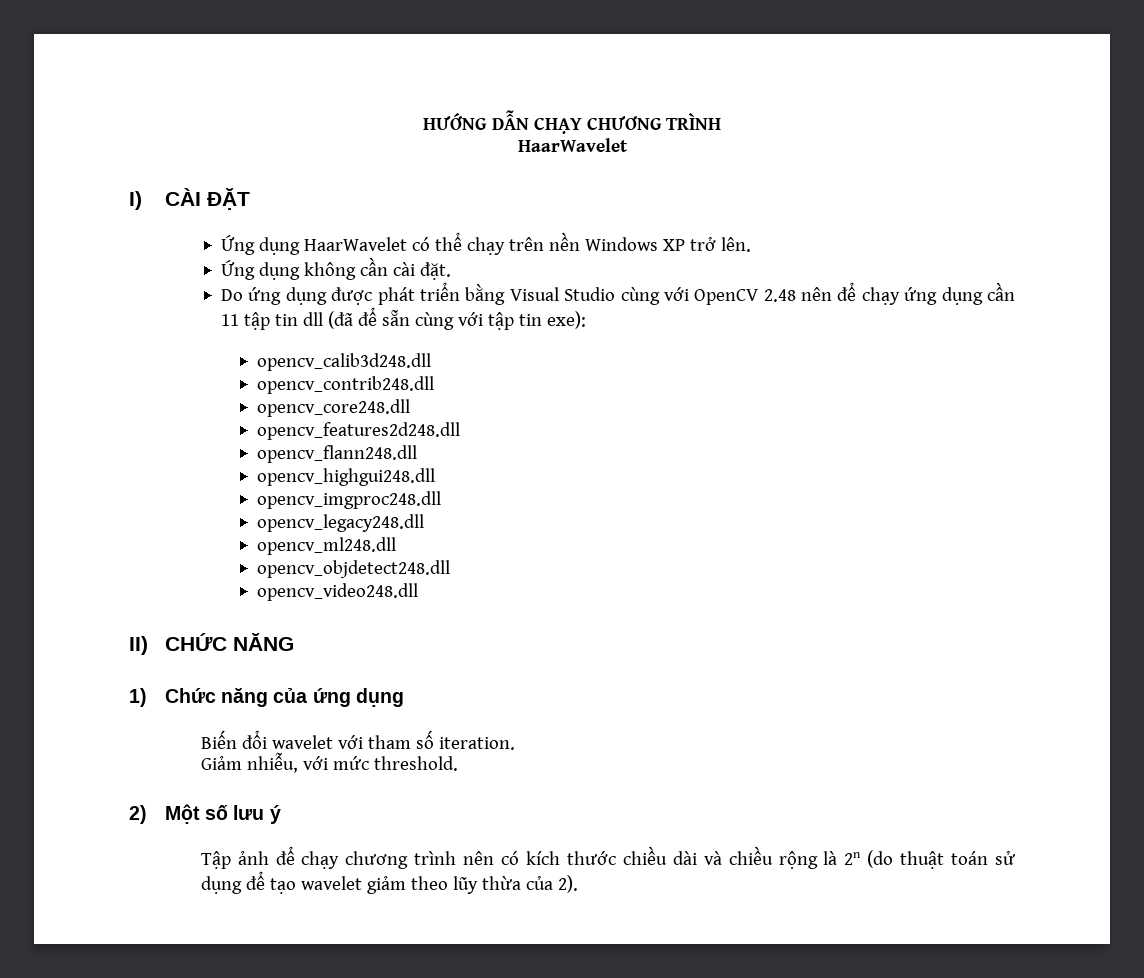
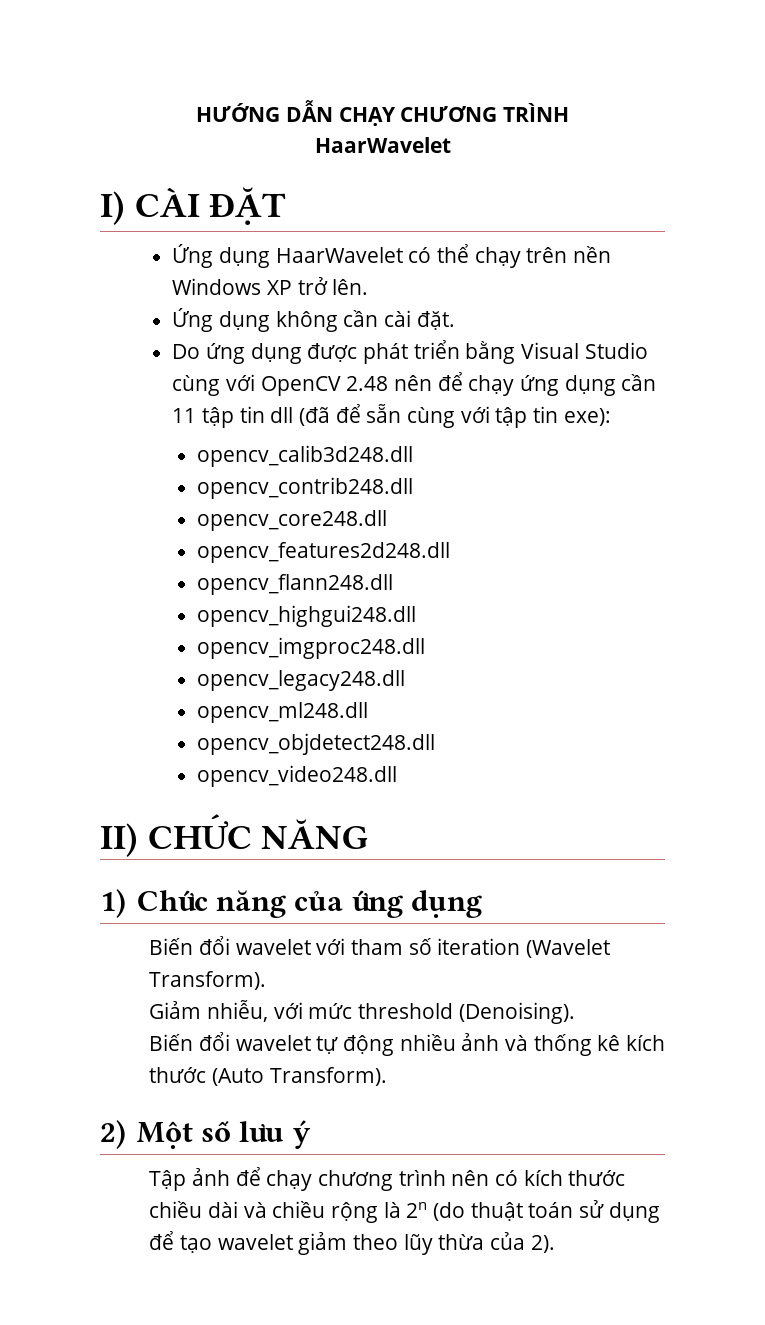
- Biến đổi wavelet với tham số iteration.
+ Biến đổi wavelet với tham số iteration (Wavelet Transform).
- Giảm nhiễu, với mức threshold.
+ Giảm nhiễu, với mức threshold (Denoising).
+ Biến đổi wavelet tự động nhiều ảnh và thống kê kích thước (Auto Transform).

